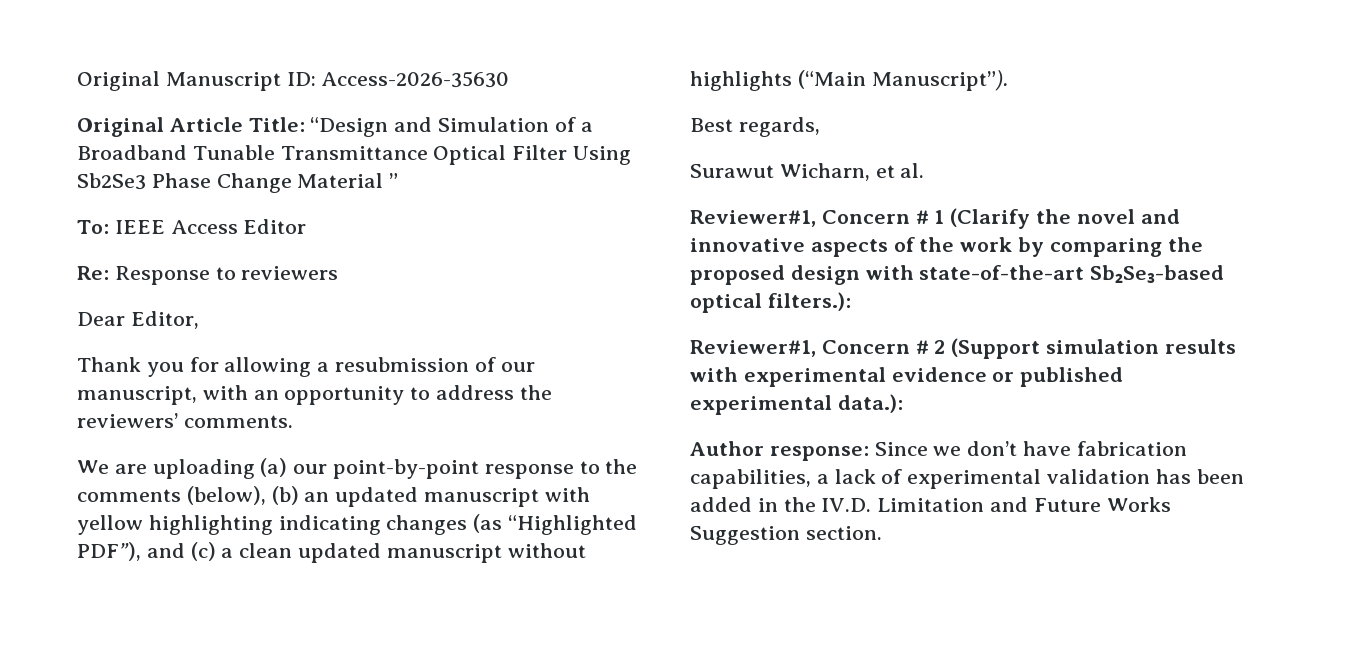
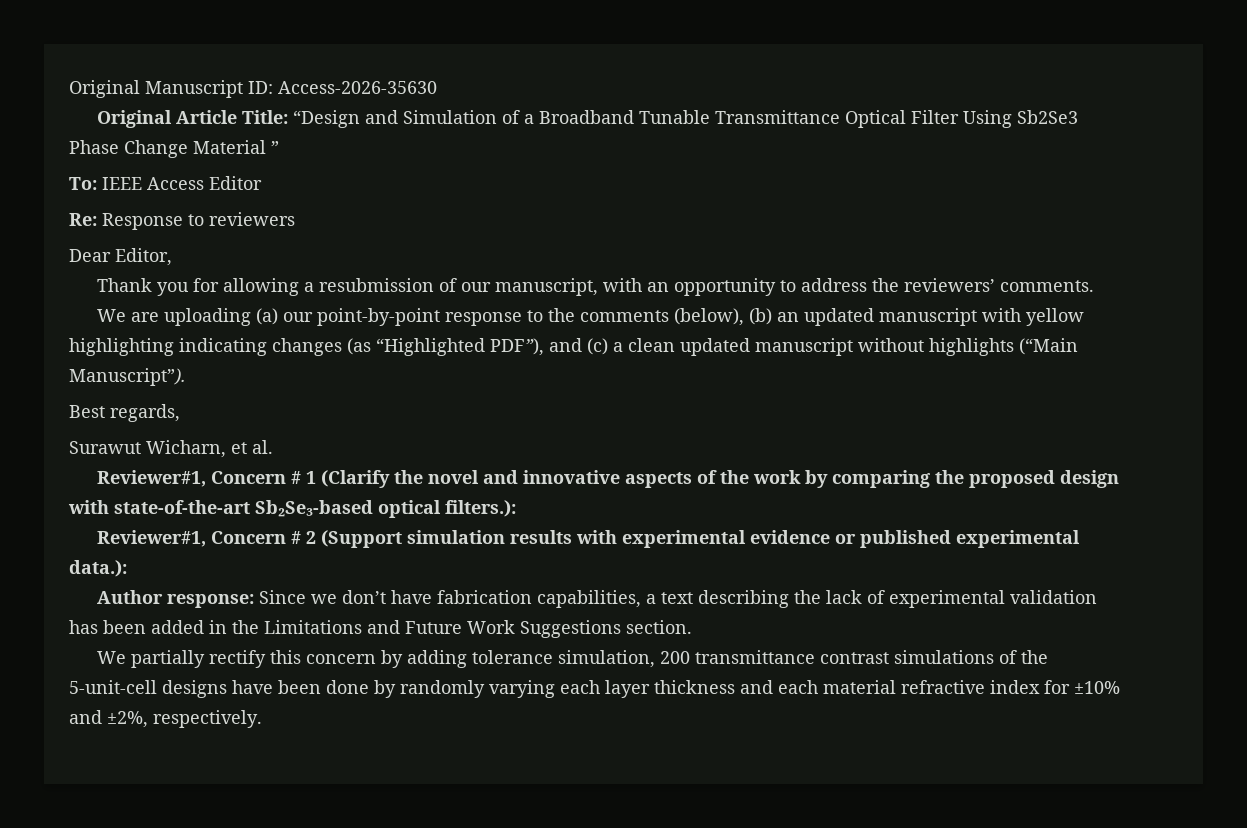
- Author response: Since we don’t have fabrication capabilities, a lack of experimental validation has been added in the IV.D. Limitation and Future Works Suggestion section.
+ Author response: Since we don’t have fabrication capabilities, a text describing the lack of experimental validation has been added in the Limitations and Future Work Suggestions section.
+ We partially rectify this concern by adding tolerance simulation, 200 transmittance contrast simulations of the 5-unit-cell designs have been done by randomly varying each layer thickness and each material refractive index for ±10% and ±2%, respectively.

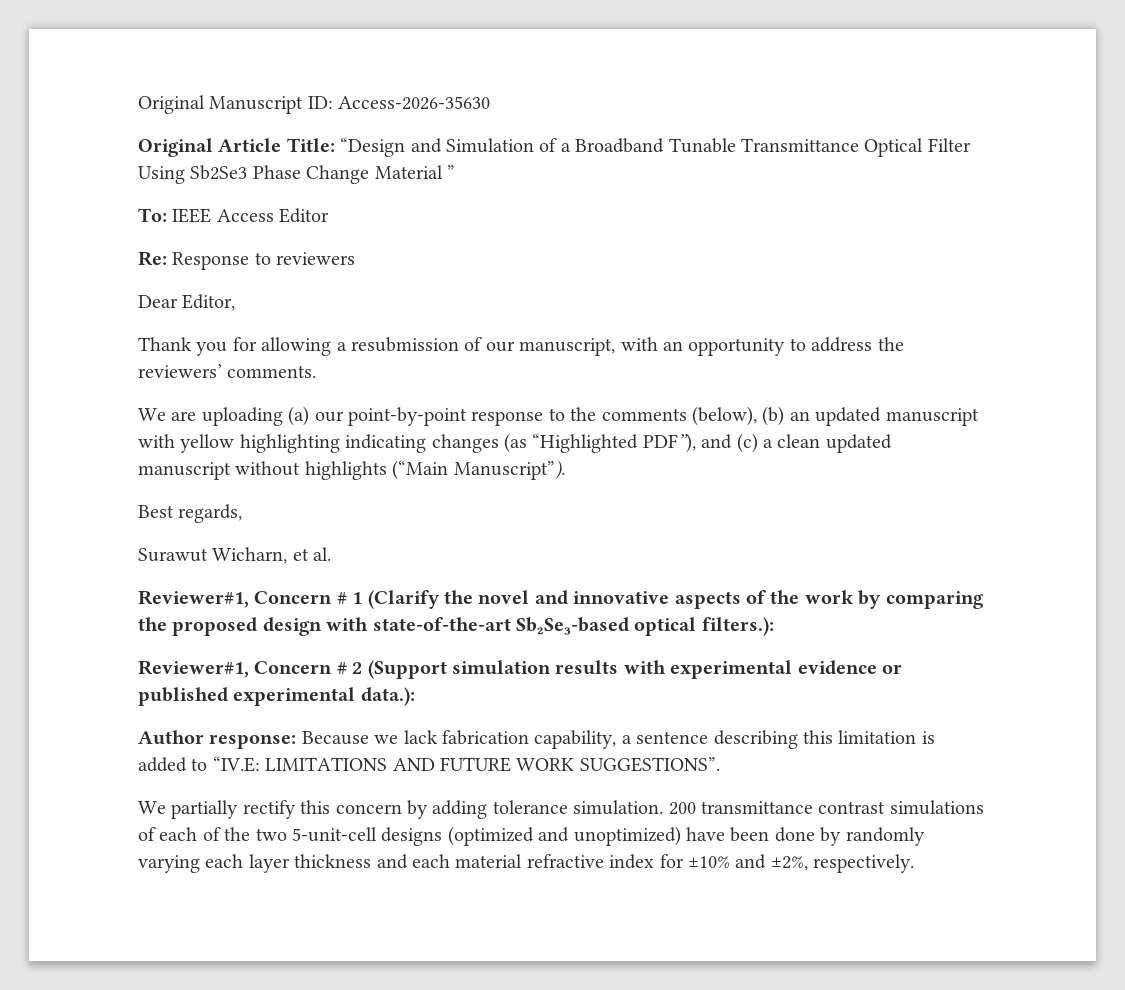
- Author response: Since we don’t have fabrication capabilities, a text describing the lack of experimental validation has been added in the Limitations and Future Work Suggestions section.
+ Author response: Because we lack fabrication capability, a sentence describing this limitation is added to “IV.E: LIMITATIONS AND FUTURE WORK SUGGESTIONS”.
- We partially rectify this concern by adding tolerance simulation, 200 transmittance contrast simulations of the 5-unit-cell designs have been done by randomly varying each layer thickness and each material refractive index for ±10% and ±2%, respectively.
+ We partially rectify this concern by adding tolerance simulation. 200 transmittance contrast simulations of each of the two 5-unit-cell designs (optimized and unoptimized) have been done by randomly varying each layer thickness and each material refractive index for ±10% and ±2%, respectively.

